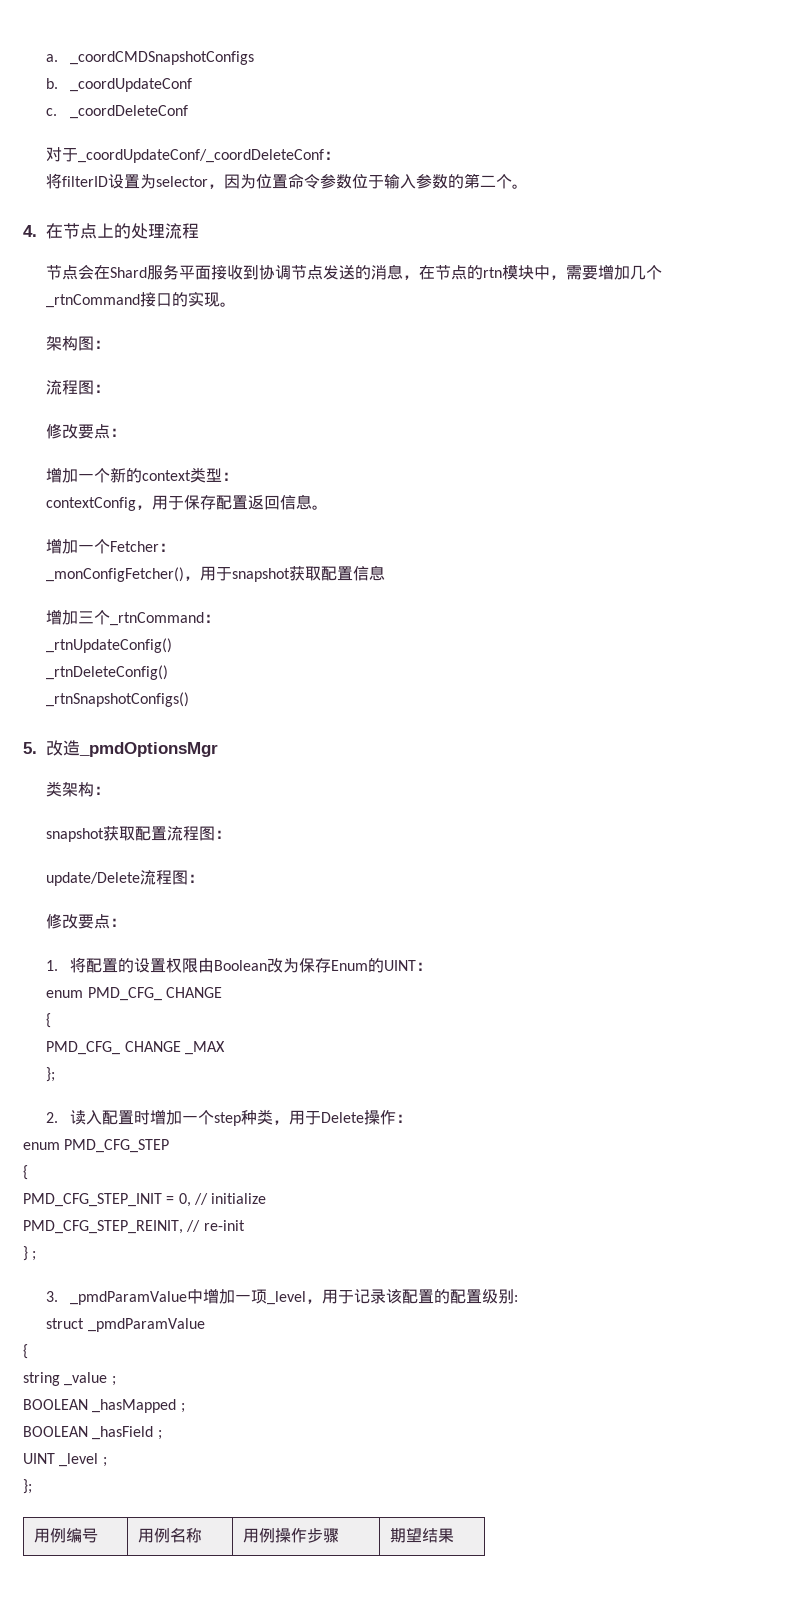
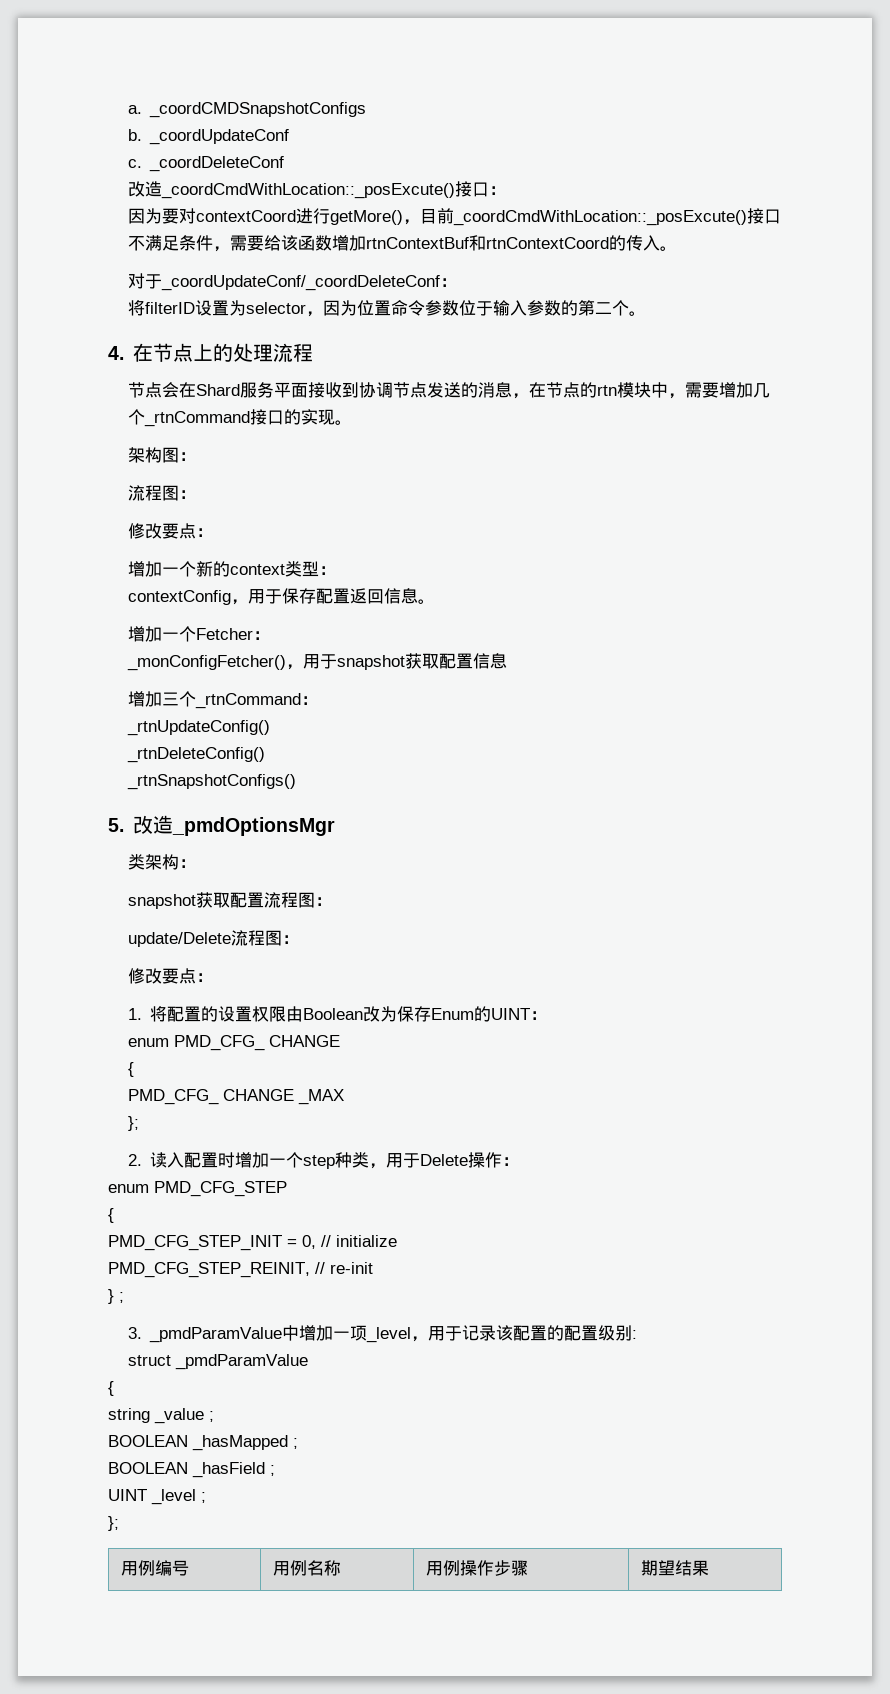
+ 改造_coordCmdWithLocation::_posExcute()接口：
+ 因为要对contextCoord进行getMore()，目前_coordCmdWithLocation::_posExcute()接口不满足条件，需要给该函数增加rtnContextBuf和rtnContextCoord的传入。

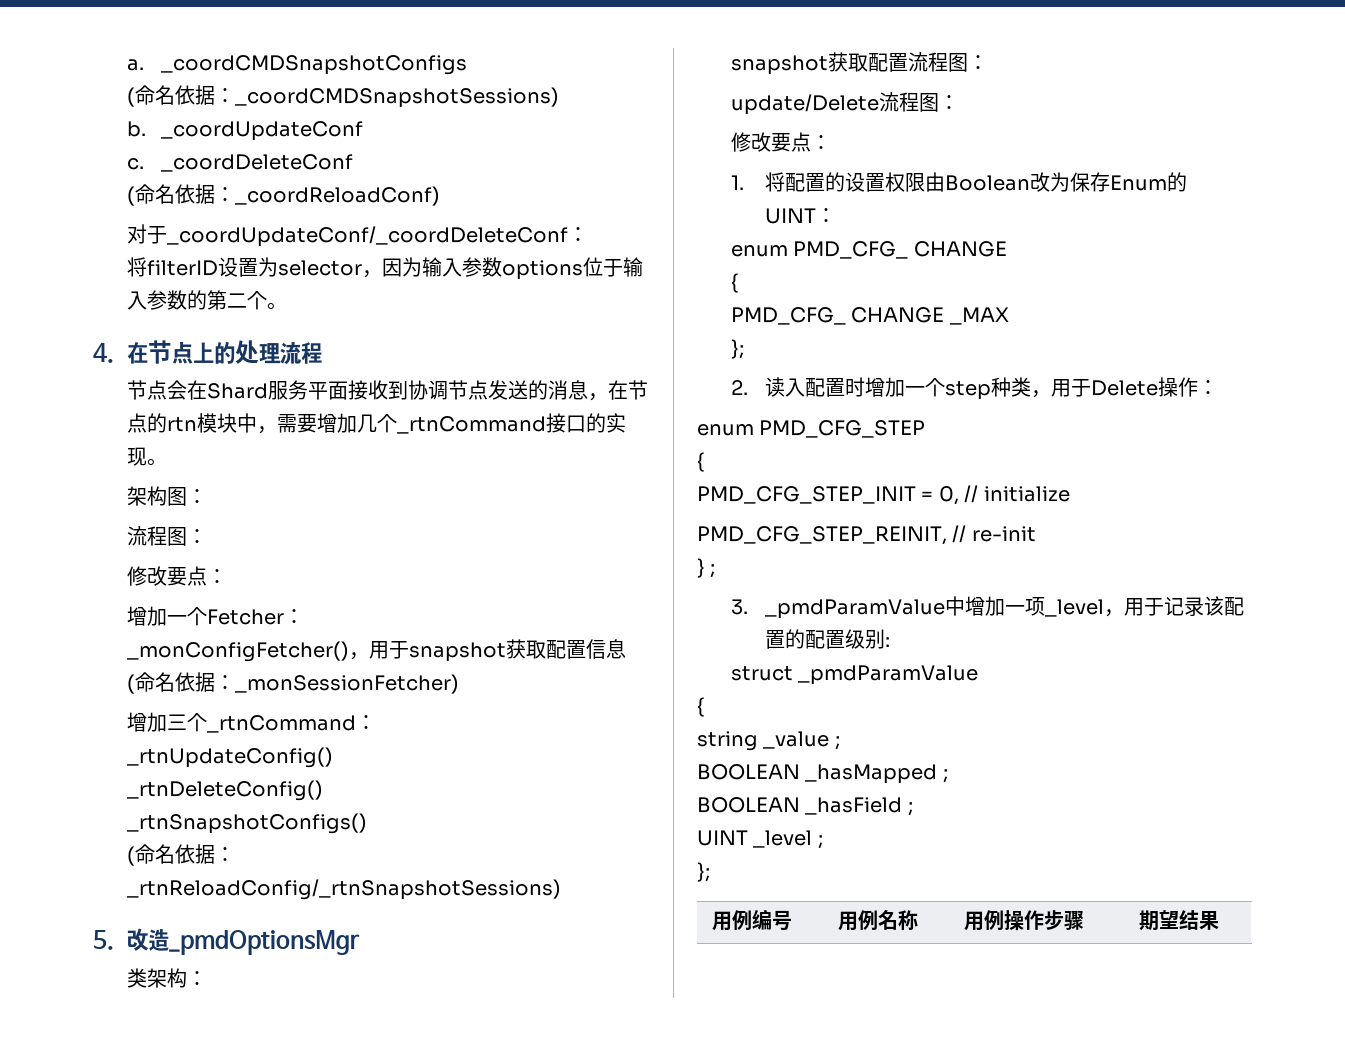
+ (命名依据：_coordCMDSnapshotSessions)
- 改造_coordCmdWithLocation::_posExcute()接口：
- 因为要对contextCoord进行getMore()，目前_coordCmdWithLocation::_posExcute()接口不满足条件，需要给该函数增加rtnContextBuf和rtnContextCoord的传入。
+ (命名依据：_coordReloadConf)
- 将filterID设置为selector，因为位置命令参数位于输入参数的第二个。
+ 将filterID设置为selector，因为输入参数options位于输入参数的第二个。
- 增加一个新的context类型：
- contextConfig，用于保存配置返回信息。
+ (命名依据：_monSessionFetcher)
+ (命名依据：_rtnReloadConfig/_rtnSnapshotSessions)

